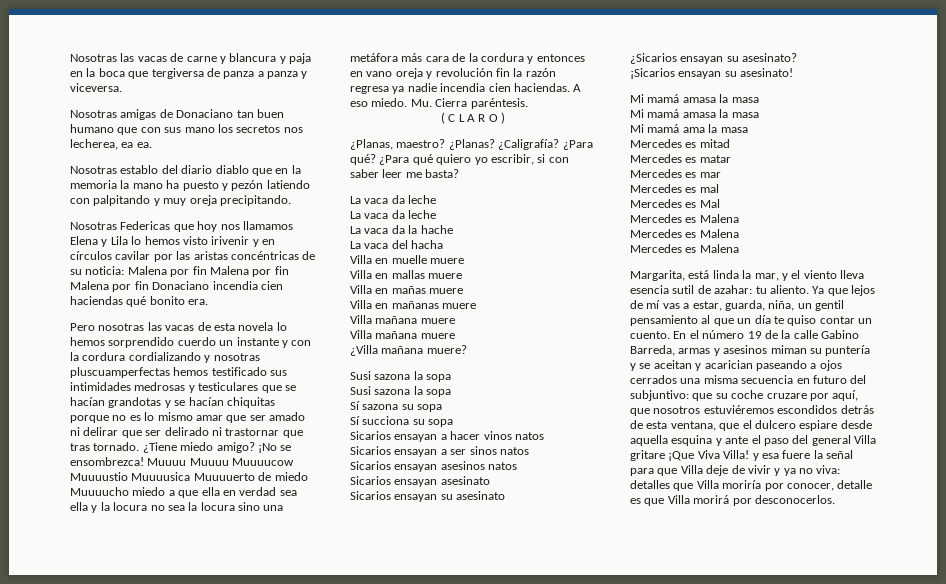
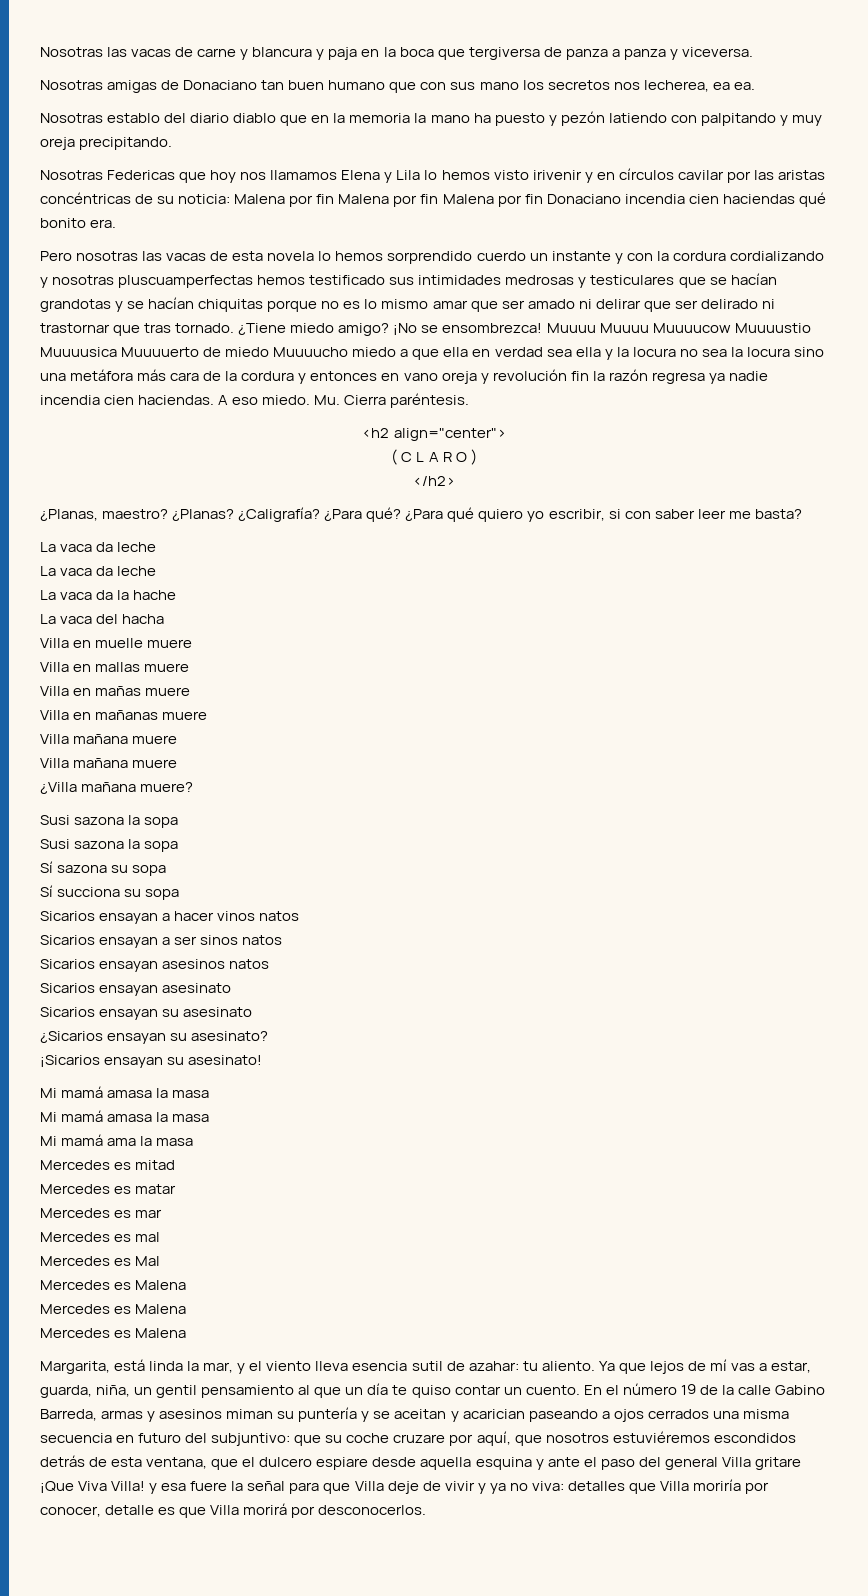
+ <h2 align="center">
+ </h2>

